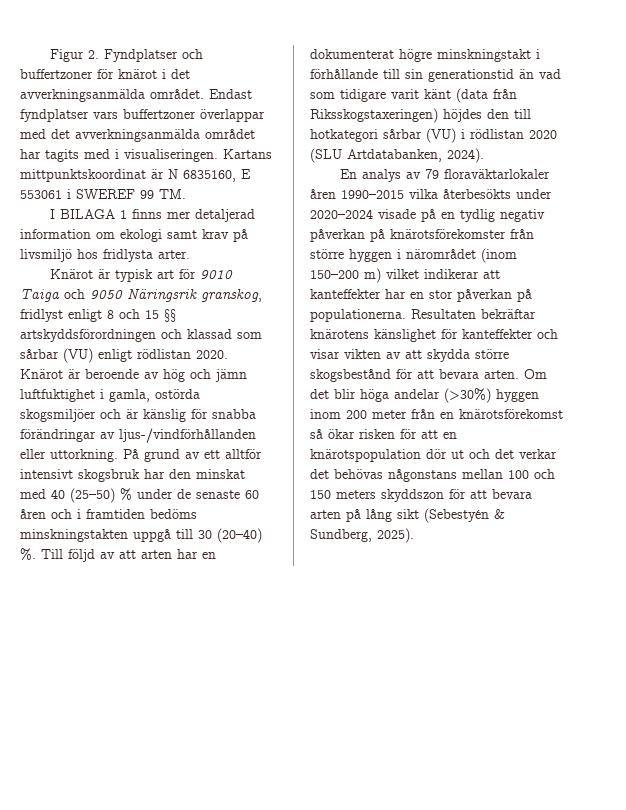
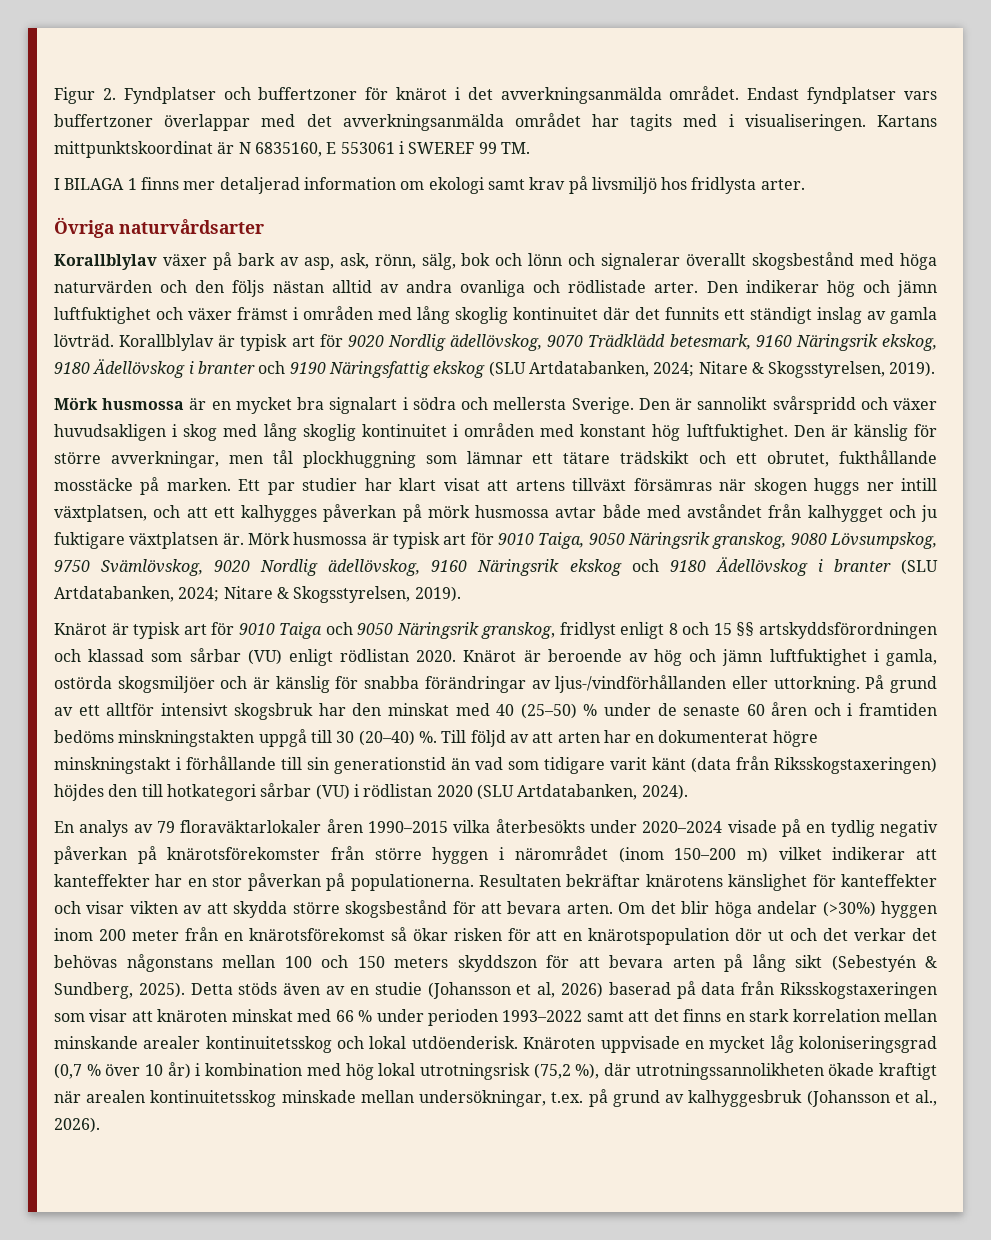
+ Övriga naturvårdsarter
+ Korallblylav växer på bark av asp, ask, rönn, sälg, bok och lönn och signalerar överallt skogsbestånd med höga naturvärden och den följs nästan alltid av andra ovanliga och rödlistade arter. Den indikerar hög och jämn luftfuktighet och växer främst i områden med lång skoglig kontinuitet där det funnits ett ständigt inslag av gamla lövträd. Korallblylav är typisk art för 9020 Nordlig ädellövskog, 9070 Trädklädd betesmark, 9160 Näringsrik ekskog, 9180 Ädellövskog i branter och 9190 Näringsfattig ekskog (SLU Artdatabanken, 2024; Nitare & Skogsstyrelsen, 2019).
+ Mörk husmossa är en mycket bra signalart i södra och mellersta Sverige. Den är sannolikt svårspridd och växer huvudsakligen i skog med lång skoglig kontinuitet i områden med konstant hög luftfuktighet. Den är känslig för större avverkningar, men tål plockhuggning som lämnar ett tätare trädskikt och ett obrutet, fukthållande mosstäcke på marken. Ett par studier har klart visat att artens tillväxt försämras när skogen huggs ner intill växtplatsen, och att ett kalhygges påverkan på mörk husmossa avtar både med avståndet från kalhygget och ju fuktigare växtplatsen är. Mörk husmossa är typisk art för 9010 Taiga, 9050 Näringsrik granskog, 9080 Lövsumpskog, 9750 Svämlövskog, 9020 Nordlig ädellövskog, 9160 Näringsrik ekskog och 9180 Ädellövskog i branter (SLU Artdatabanken, 2024; Nitare & Skogsstyrelsen, 2019).
+ Detta stöds även av en studie (Johansson et al, 2026) baserad på data från Riksskogstaxeringen som visar att knäroten minskat med 66 % under perioden 1993–2022 samt att det finns en stark korrelation mellan minskande arealer kontinuitetsskog och lokal utdöenderisk. Knäroten uppvisade en mycket låg koloniseringsgrad (0,7 % över 10 år) i kombination med hög lokal utrotningsrisk (75,2 %), där utrotningssannolikheten ökade kraftigt när arealen kontinuitetsskog minskade mellan undersökningar, t.ex. på grund av kalhyggesbruk (Johansson et al., 2026).

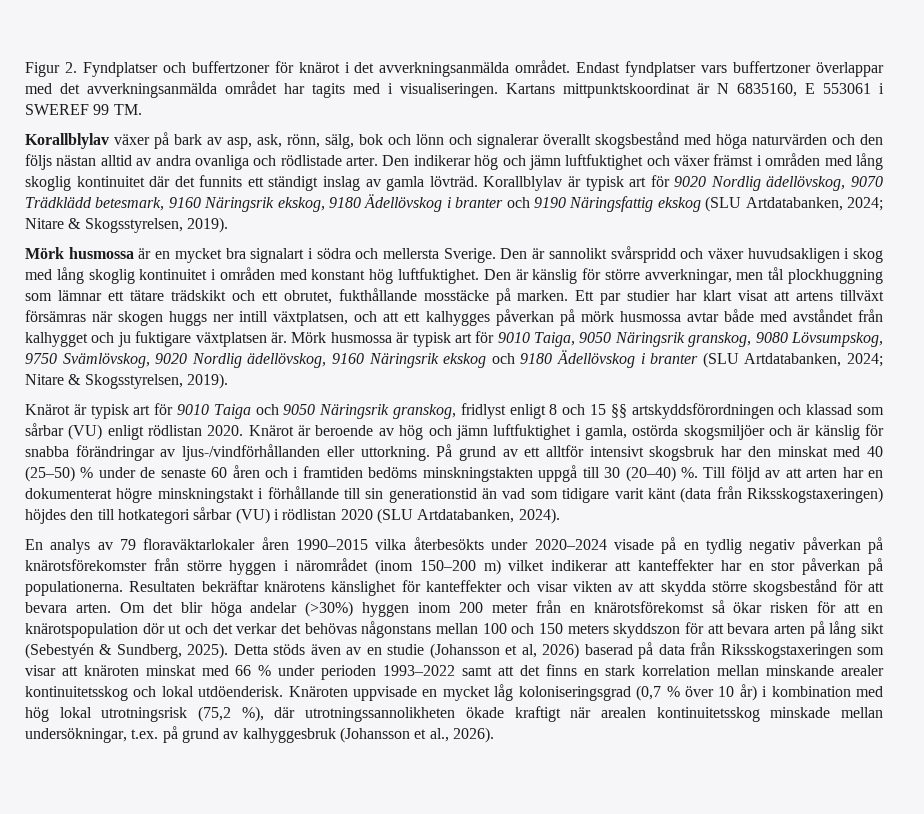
- I BILAGA 1 finns mer detaljerad information om ekologi samt krav på livsmiljö hos fridlysta arter.
- Övriga naturvårdsarter

